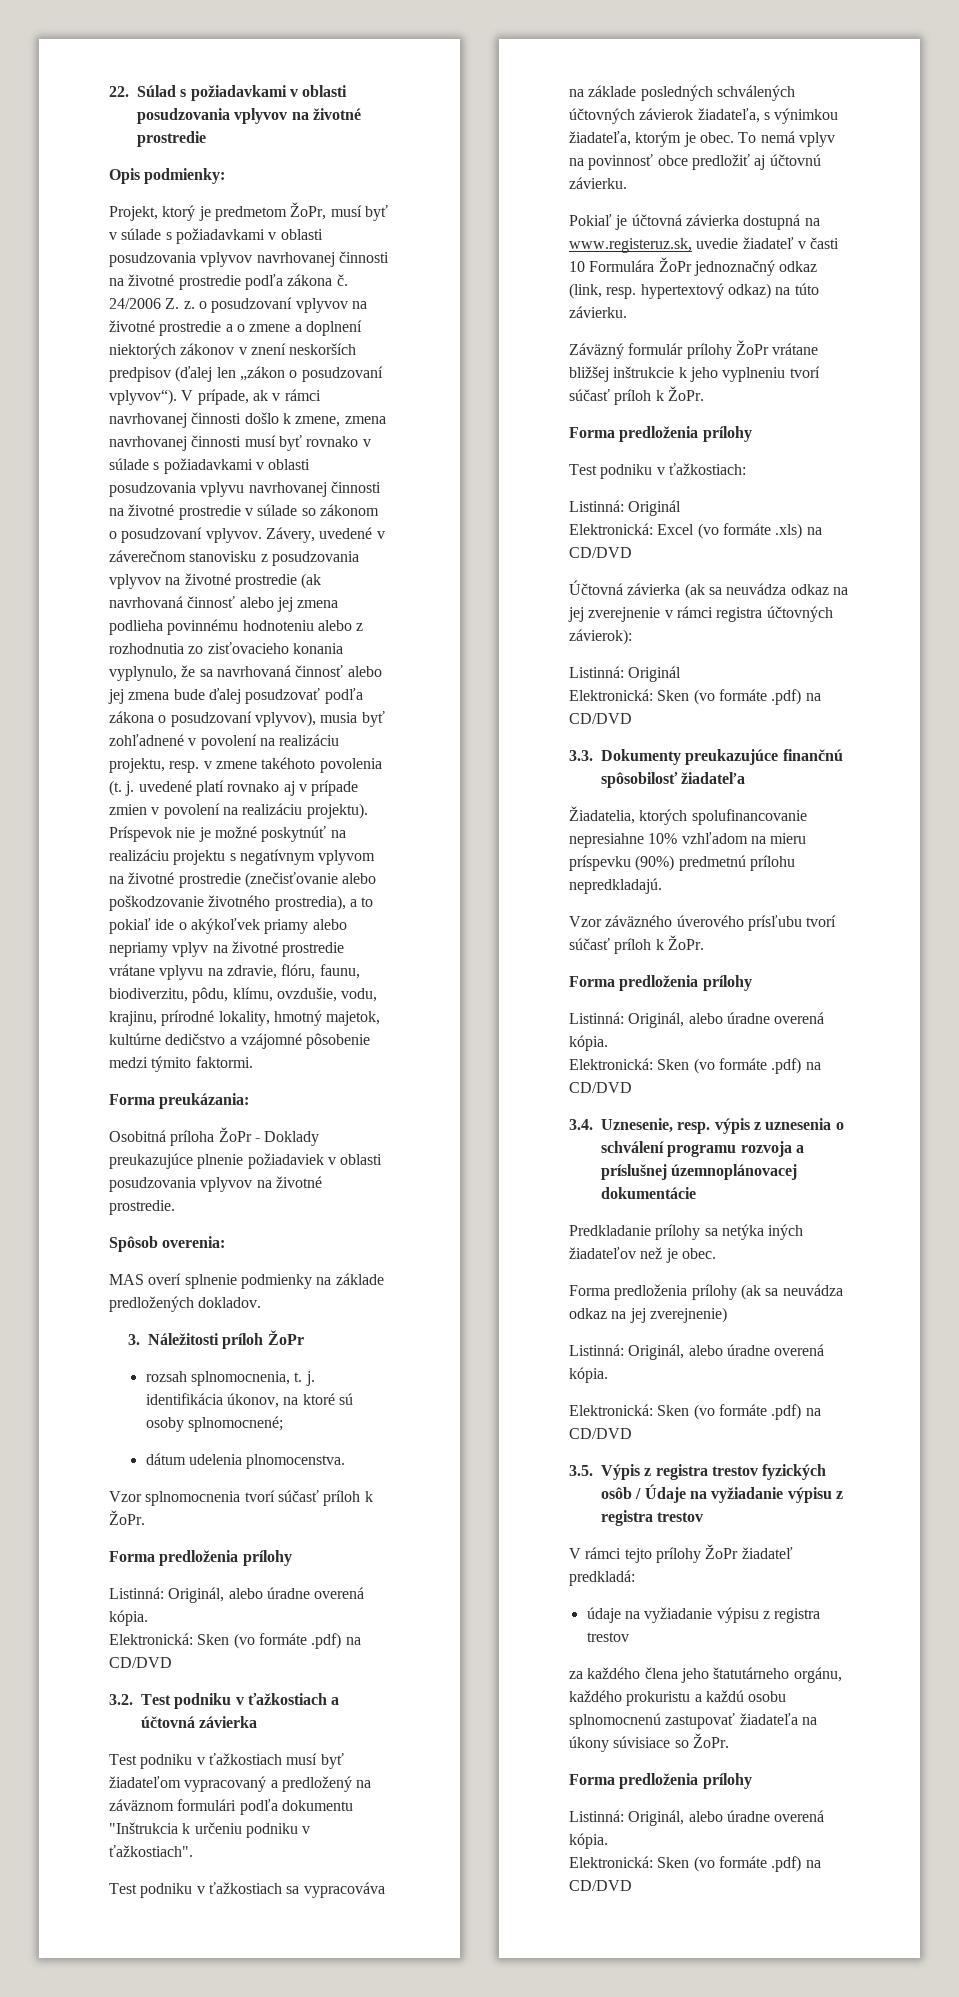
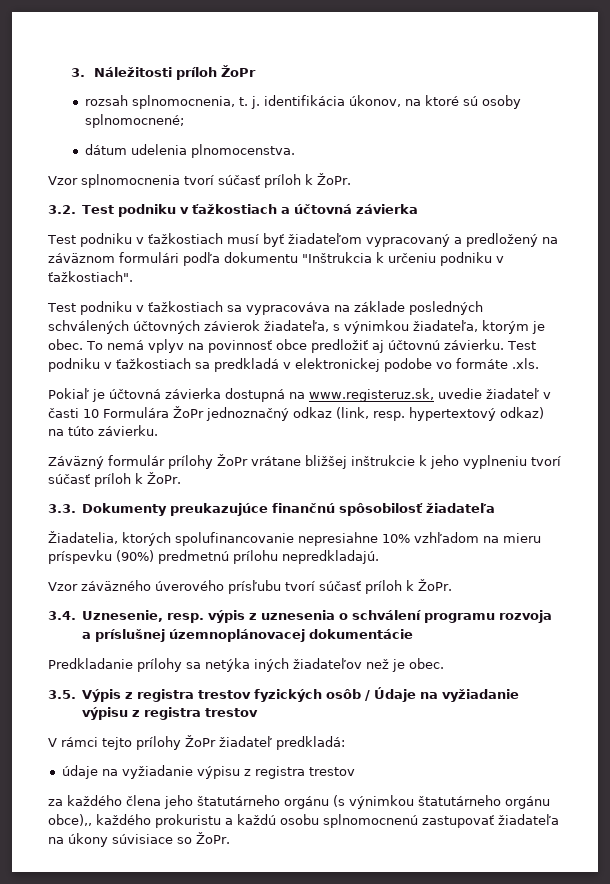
- 22. Súlad s požiadavkami v oblasti posudzovania vplyvov na životné prostredie
- Opis podmienky:
- Projekt, ktorý je predmetom ŽoPr, musí byť v súlade s požiadavkami v oblasti posudzovania vplyvov navrhovanej činnosti na životné prostredie podľa zákona č. 24/2006 Z. z. o posudzovaní vplyvov na životné prostredie a o zmene a doplnení niektorých zákonov v znení neskorších predpisov (ďalej len „zákon o posudzovaní vplyvov“). V prípade, ak v rámci navrhovanej činnosti došlo k zmene, zmena navrhovanej činnosti musí byť rovnako v súlade s požiadavkami v oblasti posudzovania vplyvu navrhovanej činnosti na životné prostredie v súlade so zákonom o posudzovaní vplyvov. Závery, uvedené v záverečnom stanovisku z posudzovania vplyvov na životné prostredie (ak navrhovaná činnosť alebo jej zmena podlieha povinnému hodnoteniu alebo z rozhodnutia zo zisťovacieho konania vyplynulo, že sa navrhovaná činnosť alebo jej zmena bude ďalej posudzovať podľa zákona o posudzovaní vplyvov), musia byť zohľadnené v povolení na realizáciu projektu, resp. v zmene takéhoto povolenia (t. j. uvedené platí rovnako aj v prípade zmien v povolení na realizáciu projektu). Príspevok nie je možné poskytnúť na realizáciu projektu s negatívnym vplyvom na životné prostredie (znečisťovanie alebo poškodzovanie životného prostredia), a to pokiaľ ide o akýkoľvek priamy alebo nepriamy vplyv na životné prostredie vrátane vplyvu na zdravie, flóru, faunu, biodiverzitu, pôdu, klímu, ovzdušie, vodu, krajinu, prírodné lokality, hmotný majetok, kultúrne dedičstvo a vzájomné pôsobenie medzi týmito faktormi.
- Forma preukázania:
- Osobitná príloha ŽoPr - Doklady preukazujúce plnenie požiadaviek v oblasti posudzovania vplyvov na životné prostredie.
- Spôsob overenia:
- MAS overí splnenie podmienky na základe predložených dokladov.
  Vzor splnomocnenia tvorí súčasť príloh k ŽoPr.
- Forma predloženia prílohy
- Listinná: Originál, alebo úradne overená kópia.
- Elektronická: Sken (vo formáte .pdf) na CD/DVD
+ Test podniku v ťažkostiach sa predkladá v elektronickej podobe vo formáte .xls.
  Záväzný formulár prílohy ŽoPr vrátane bližšej inštrukcie k jeho vyplneniu tvorí súčasť príloh k ŽoPr.
- Forma predloženia prílohy
- Test podniku v ťažkostiach:
- Listinná: Originál
- Elektronická: Excel (vo formáte .xls) na CD/DVD
- Účtovná závierka (ak sa neuvádza odkaz na jej zverejnenie v rámci registra účtovných závierok):
- Listinná: Originál
- Elektronická: Sken (vo formáte .pdf) na CD/DVD
  Vzor záväzného úverového prísľubu tvorí súčasť príloh k ŽoPr.
- Forma predloženia prílohy
- Listinná: Originál, alebo úradne overená kópia.
- Elektronická: Sken (vo formáte .pdf) na CD/DVD
- Forma predloženia prílohy (ak sa neuvádza odkaz na jej zverejnenie)
- Listinná: Originál, alebo úradne overená kópia.
- Elektronická: Sken (vo formáte .pdf) na CD/DVD
- za každého člena jeho štatutárneho orgánu, každého prokuristu a každú osobu splnomocnenú zastupovať žiadateľa na úkony súvisiace so ŽoPr.
- Forma predloženia prílohy
- Listinná: Originál, alebo úradne overená kópia.
- Elektronická: Sken (vo formáte .pdf) na CD/DVD
+ za každého člena jeho štatutárneho orgánu (s výnimkou štatutárneho orgánu obce),, každého prokuristu a každú osobu splnomocnenú zastupovať žiadateľa na úkony súvisiace so ŽoPr.

